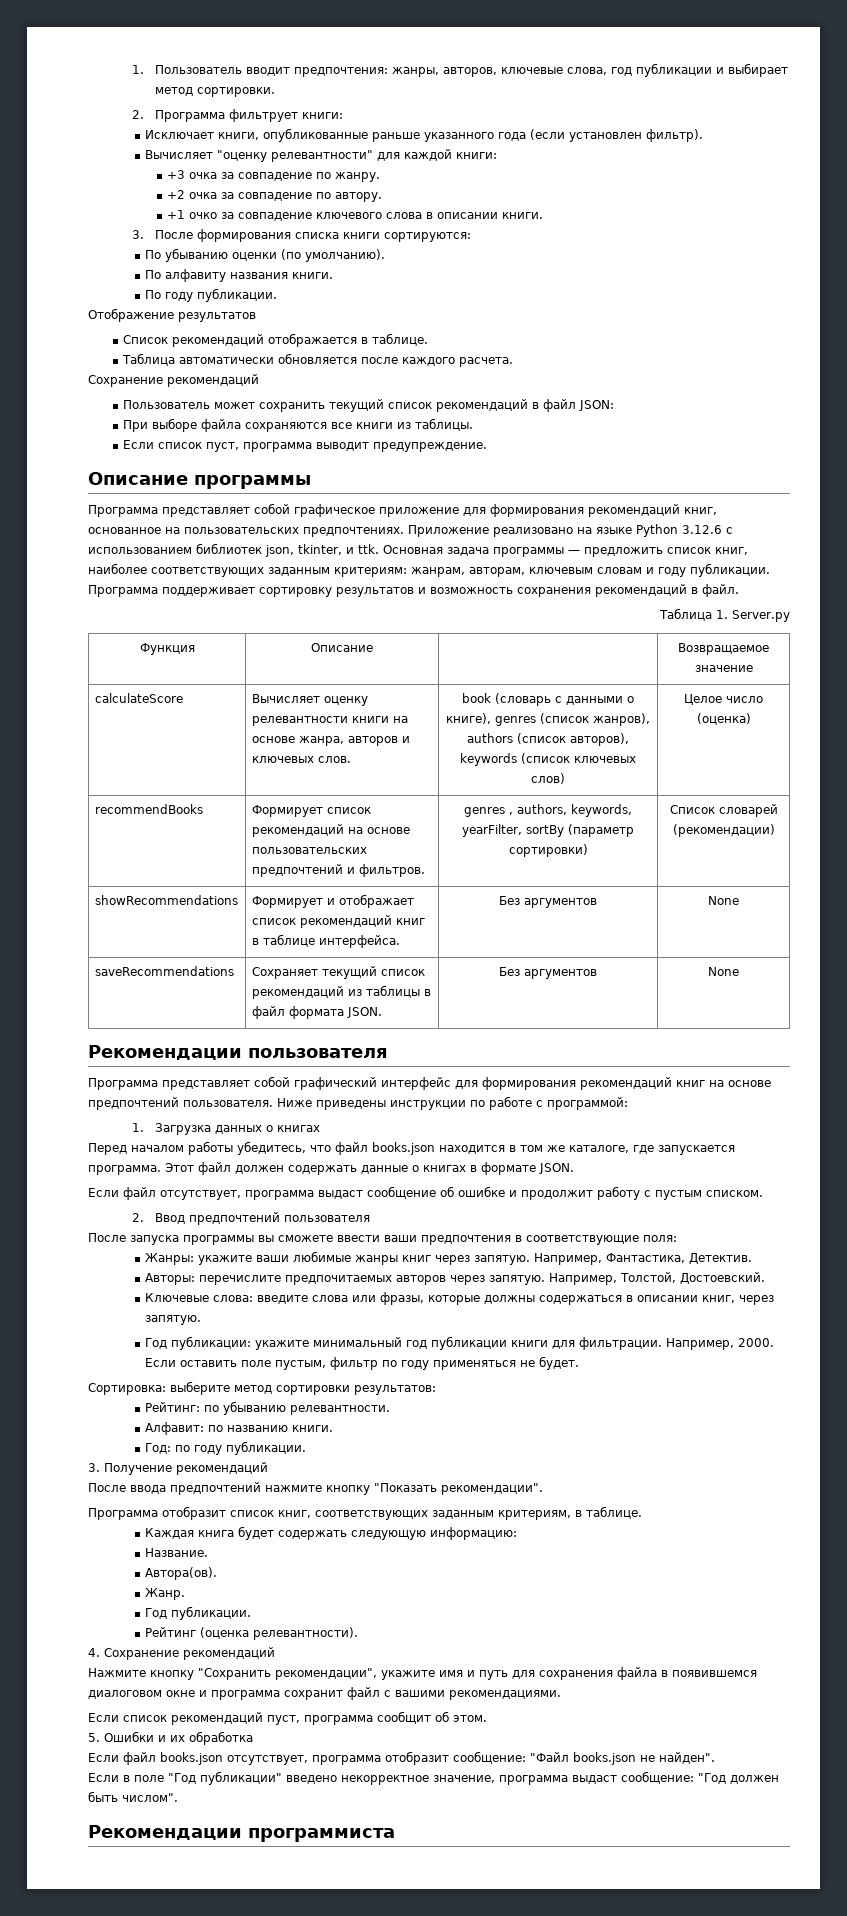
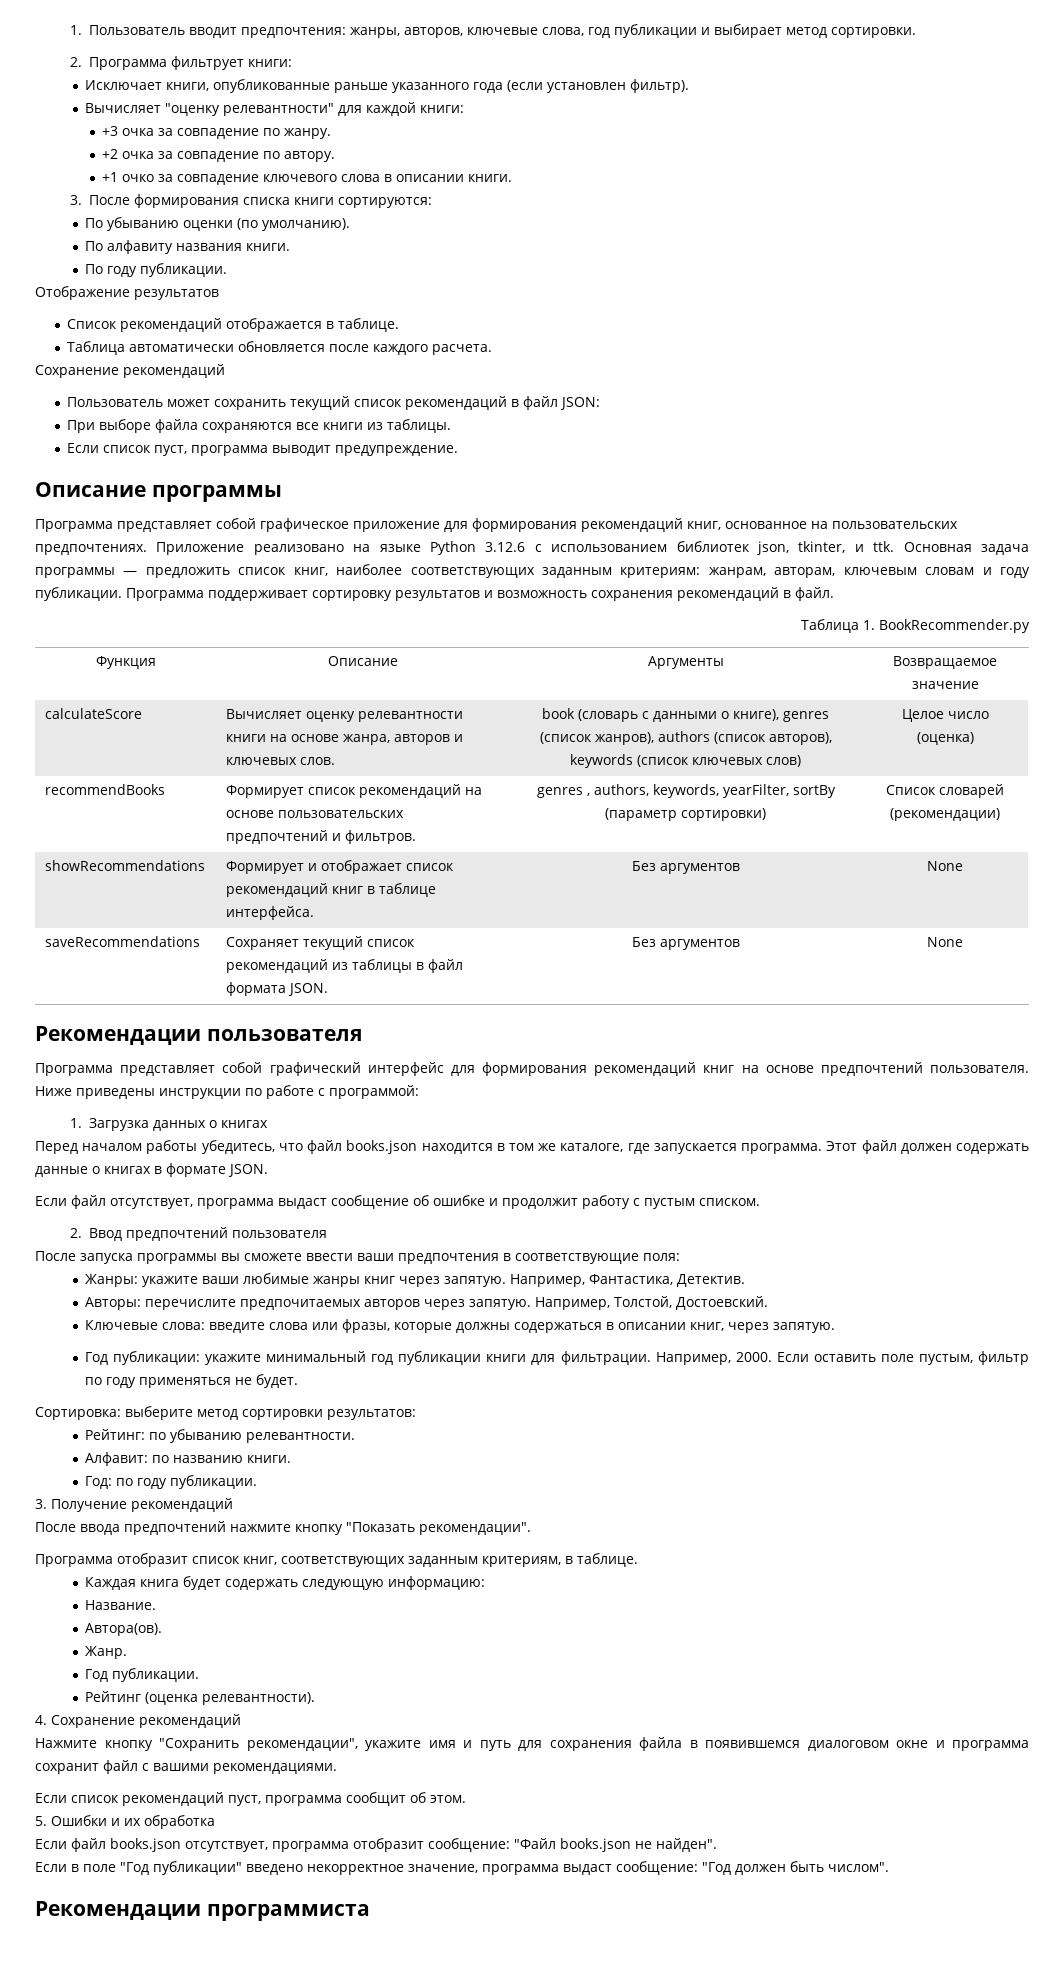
- Таблица 1. Server.py
+ Таблица 1. BookRecommender.py
- Функция | Описание | | Возвращаемое значение
+ Функция | Описание | Аргументы | Возвращаемое значение

